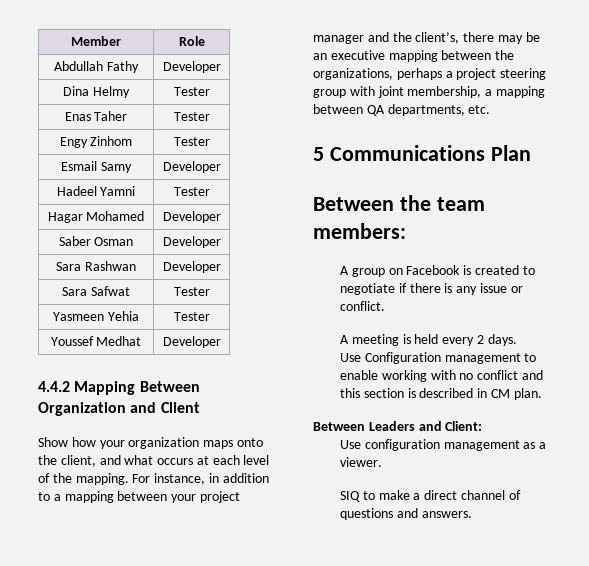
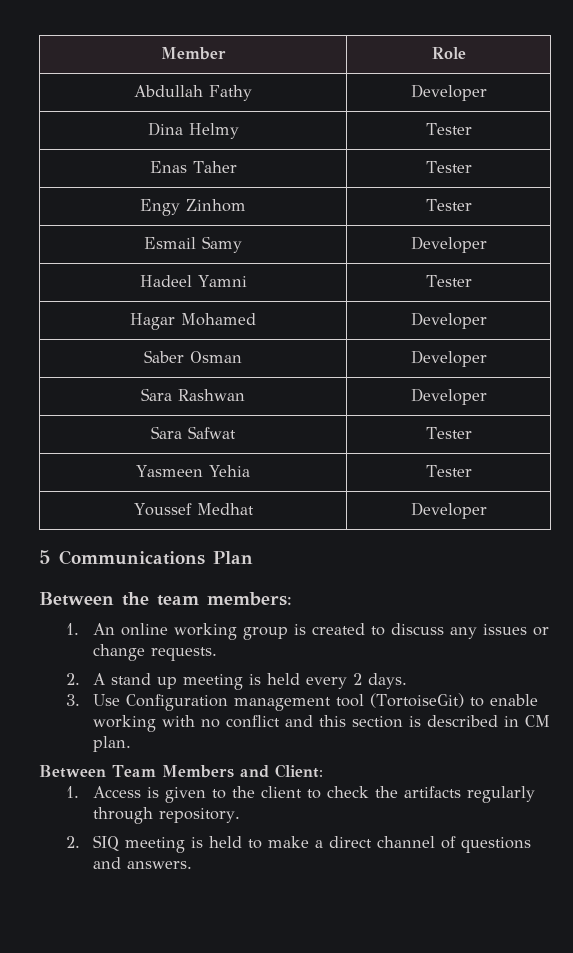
- 4.4.2 Mapping Between Organization and Client
- Show how your organization maps onto the client, and what occurs at each level of the mapping. For instance, in addition to a mapping between your project manager and the client’s, there may be an executive mapping between the organizations, perhaps a project steering group with joint membership, a mapping between QA departments, etc.
- A group on Facebook is created to negotiate if there is any issue or conflict.
- A meeting is held every 2 days.
+ 1. An online working group is created to discuss any issues or change requests.
+ 2. A stand up meeting is held every 2 days.
- Use Configuration management to enable working with no conflict and this section is described in CM plan.
+ 3. Use Configuration management tool (TortoiseGit) to enable working with no conflict and this section is described in CM plan.
- Between Leaders and Client:
+ Between Team Members and Client:
- Use configuration management as a viewer.
- SIQ to make a direct channel of questions and answers.
+ 1. Access is given to the client to check the artifacts regularly through repository.
+ 2. SIQ meeting is held to make a direct channel of questions and answers.

